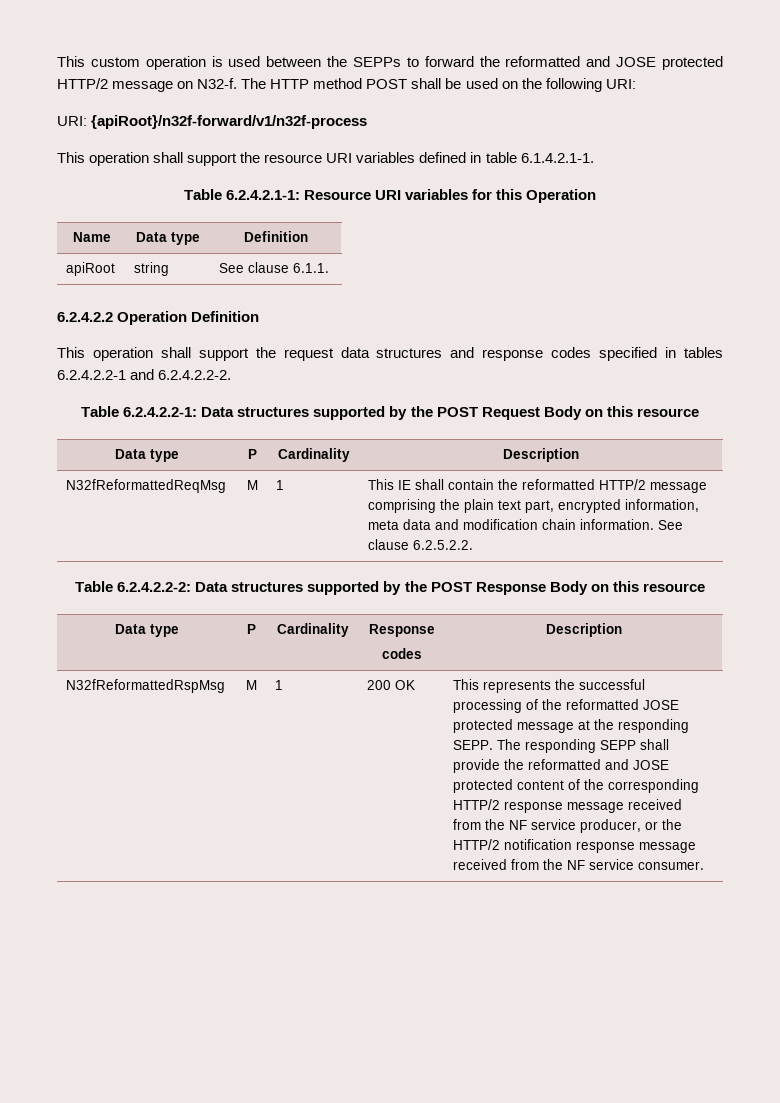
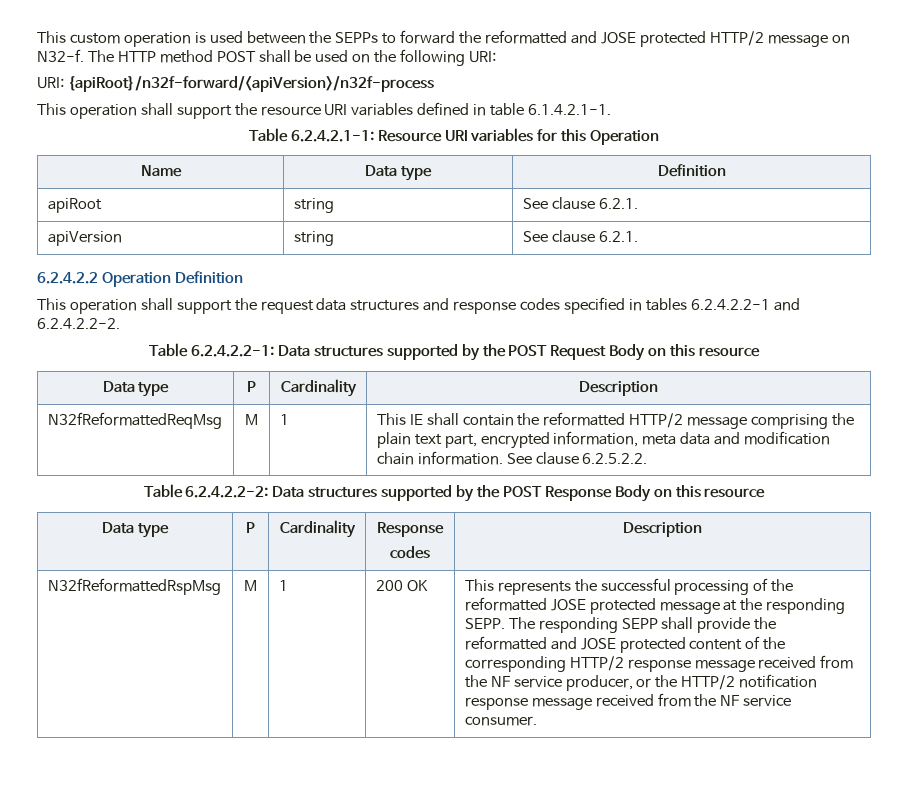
- URI: {apiRoot}/n32f-forward/v1/n32f-process
+ URI: {apiRoot}/n32f-forward/<apiVersion>/n32f-process
- apiRoot | string | See clause 6.1.1.
+ apiRoot | string | See clause 6.2.1.
+ apiVersion | string | See clause 6.2.1.

